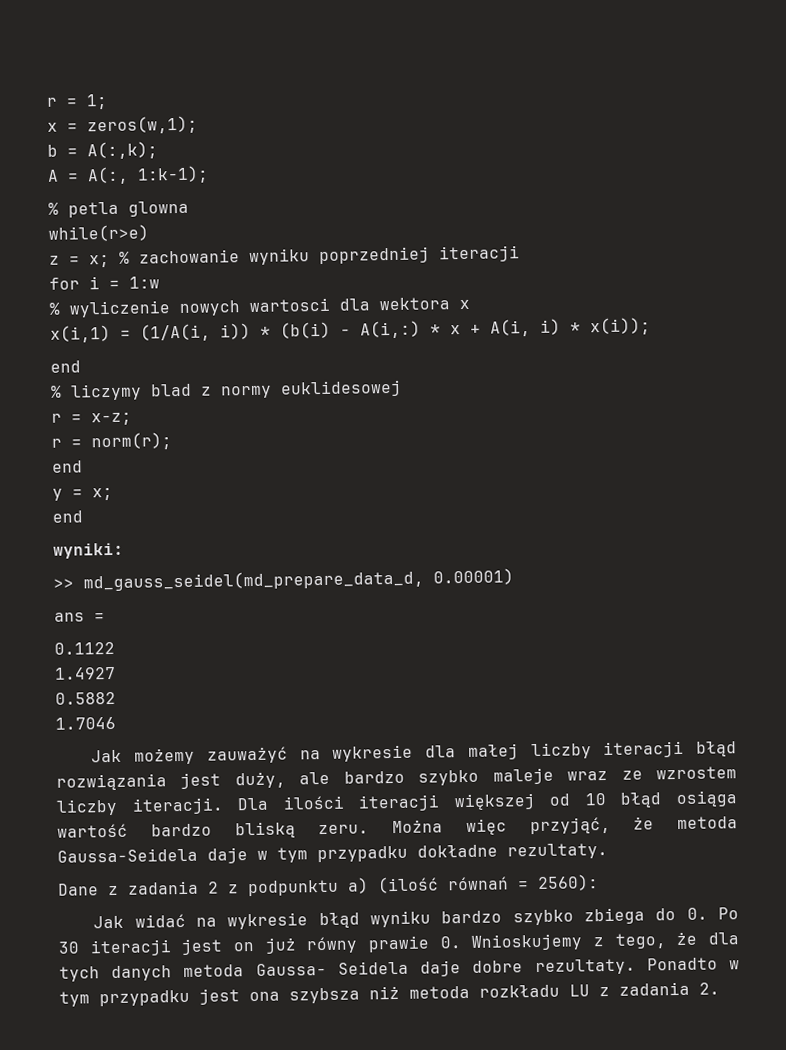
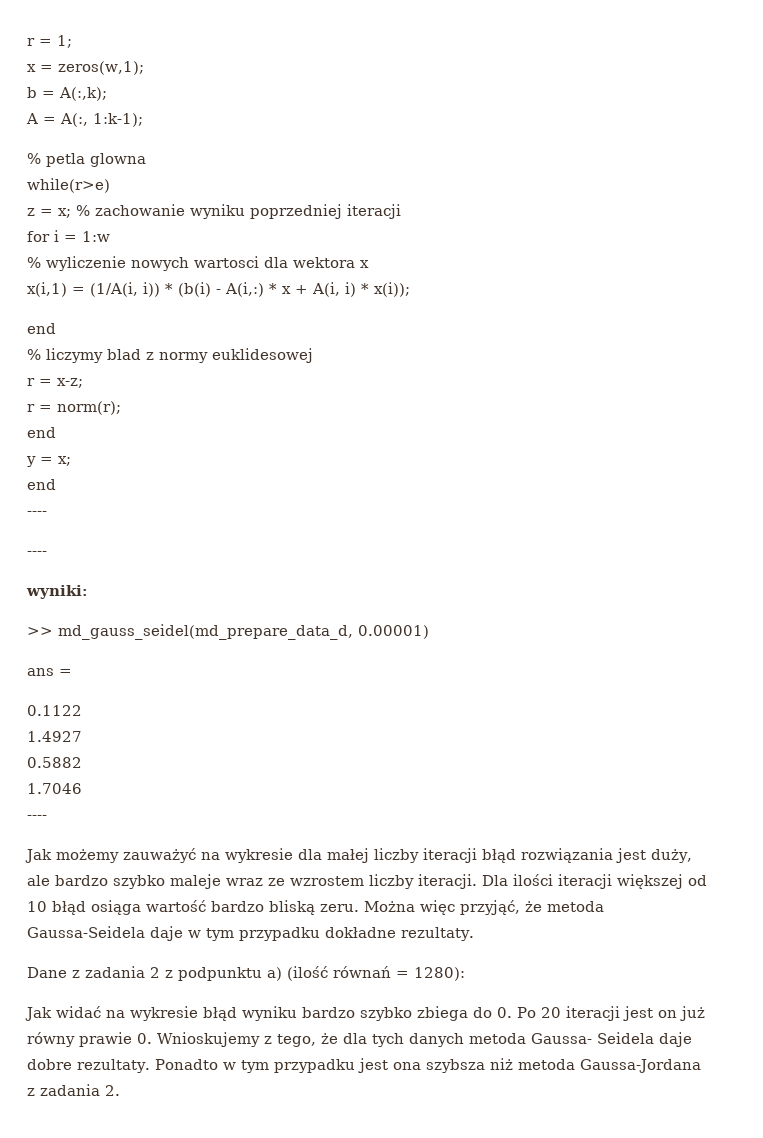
  y = x;
  end
+ ----
+ ----
  1.7046
+ ----
- Dane z zadania 2 z podpunktu a) (ilość równań = 2560):
+ Dane z zadania 2 z podpunktu a) (ilość równań = 1280):
- Jak widać na wykresie błąd wyniku bardzo szybko zbiega do 0. Po 30 iteracji jest on już równy prawie 0. Wnioskujemy z tego, że dla tych danych metoda Gaussa- Seidela daje dobre rezultaty.
+ Jak widać na wykresie błąd wyniku bardzo szybko zbiega do 0. Po 20 iteracji jest on już równy prawie 0. Wnioskujemy z tego, że dla tych danych metoda Gaussa- Seidela daje dobre rezultaty.
- Ponadto w tym przypadku jest ona szybsza niż metoda rozkładu LU z zadania 2.
+ Ponadto w tym przypadku jest ona szybsza niż metoda Gaussa-Jordana z zadania 2.

